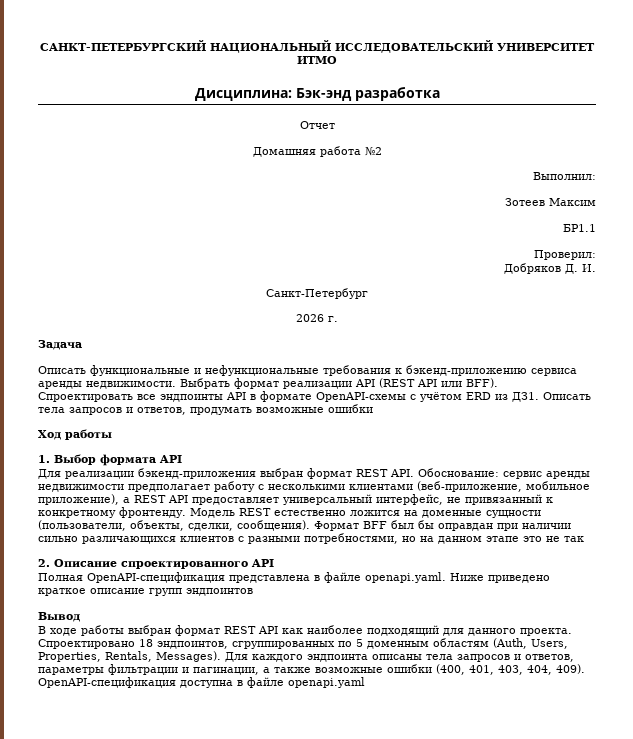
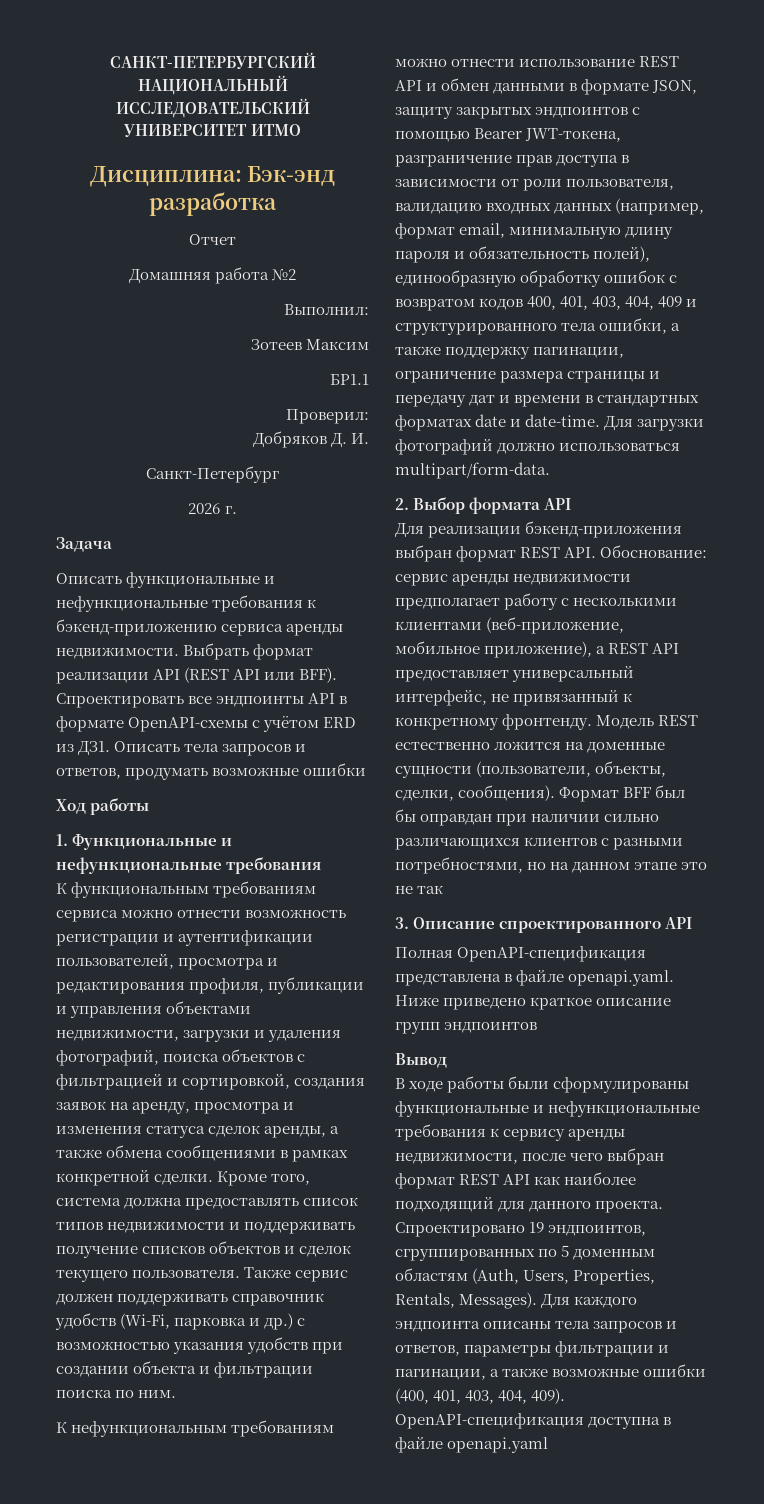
- 1. Выбор формата API
+ 1. Функциональные и нефункциональные требования
+ К функциональным требованиям сервиса можно отнести возможность регистрации и аутентификации пользователей, просмотра и редактирования профиля, публикации и управления объектами недвижимости, загрузки и удаления фотографий, поиска объектов с фильтрацией и сортировкой, создания заявок на аренду, просмотра и изменения статуса сделок аренды, а также обмена сообщениями в рамках конкретной сделки. Кроме того, система должна предоставлять список типов недвижимости и поддерживать получение списков объектов и сделок текущего пользователя. Также сервис должен поддерживать справочник удобств (Wi-Fi, парковка и др.) с возможностью указания удобств при создании объекта и фильтрации поиска по ним.
+ К нефункциональным требованиям можно отнести использование REST API и обмен данными в формате JSON, защиту закрытых эндпоинтов с помощью Bearer JWT-токена, разграничение прав доступа в зависимости от роли пользователя, валидацию входных данных (например, формат email, минимальную длину пароля и обязательность полей), единообразную обработку ошибок с возвратом кодов 400, 401, 403, 404, 409 и структурированного тела ошибки, а также поддержку пагинации, ограничение размера страницы и передачу дат и времени в стандартных форматах date и date-time. Для загрузки фотографий должно использоваться multipart/form-data.
+ 2. Выбор формата API
- 2. Описание спроектированного API
+ 3. Описание спроектированного API
- В ходе работы выбран формат REST API как наиболее подходящий для данного проекта.
+ В ходе работы были сформулированы функциональные и нефункциональные требования к сервису аренды недвижимости, после чего выбран формат REST API как наиболее подходящий для данного проекта.
- Спроектировано 18 эндпоинтов, сгруппированных по 5 доменным областям (Auth, Users, Properties, Rentals, Messages).
+ Спроектировано 19 эндпоинтов, сгруппированных по 5 доменным областям (Auth, Users, Properties, Rentals, Messages).

